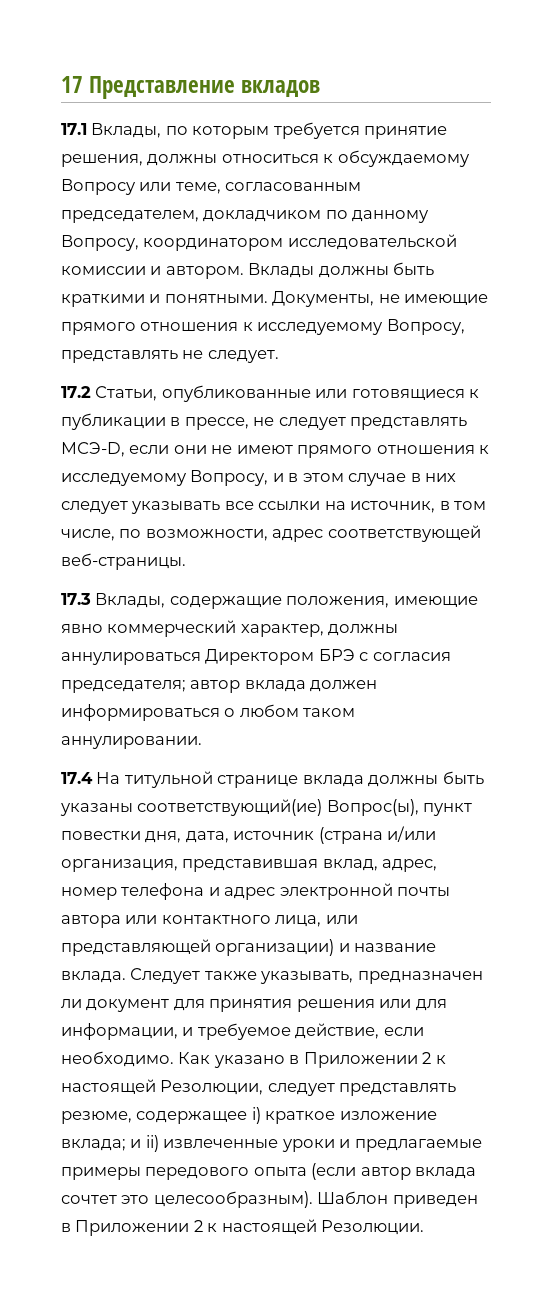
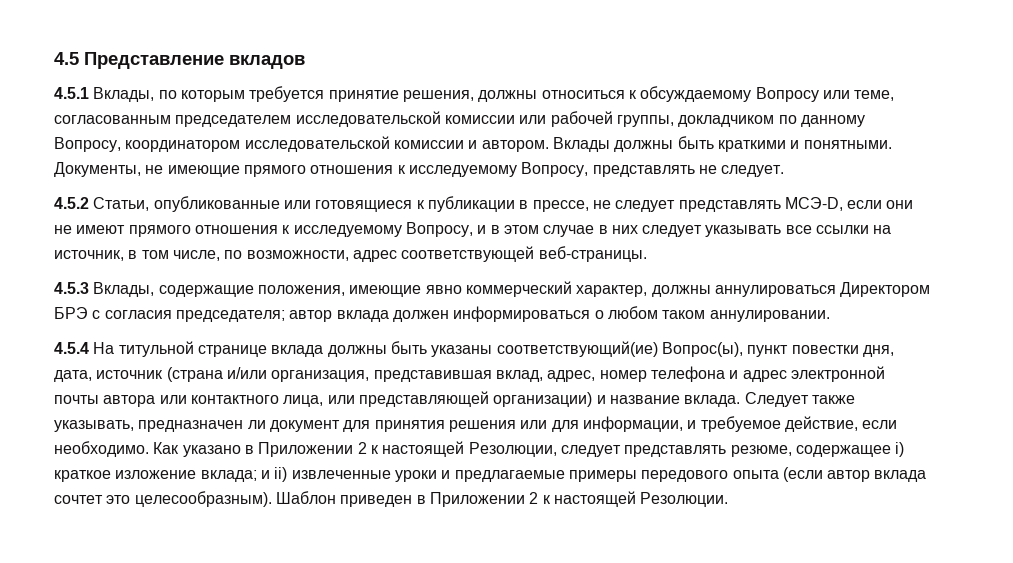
- 17 Представление вкладов
+ 4.5 Представление вкладов
- 17.1 Вклады, по которым требуется принятие решения, должны относиться к обсуждаемому Вопросу или теме, согласованным председателем, докладчиком по данному Вопросу, координатором исследовательской комиссии и автором.
+ 4.5.1 Вклады, по которым требуется принятие решения, должны относиться к обсуждаемому Вопросу или теме, согласованным председателем исследовательской комиссии или рабочей группы, докладчиком по данному Вопросу, координатором исследовательской комиссии и автором.
- 17.2 Статьи, опубликованные или готовящиеся к публикации в прессе, не следует представлять МСЭ-D, если они не имеют прямого отношения к исследуемому Вопросу, и в этом случае в них следует указывать все ссылки на источник, в том числе, по возможности, адрес соответствующей веб-страницы.
+ 4.5.2 Статьи, опубликованные или готовящиеся к публикации в прессе, не следует представлять МСЭ-D, если они не имеют прямого отношения к исследуемому Вопросу, и в этом случае в них следует указывать все ссылки на источник, в том числе, по возможности, адрес соответствующей веб-страницы.
- 17.3 Вклады, содержащие положения, имеющие явно коммерческий характер, должны аннулироваться Директором БРЭ с согласия председателя; автор вклада должен информироваться о любом таком аннулировании.
+ 4.5.3 Вклады, содержащие положения, имеющие явно коммерческий характер, должны аннулироваться Директором БРЭ с согласия председателя; автор вклада должен информироваться о любом таком аннулировании.
- 17.4 На титульной странице вклада должны быть указаны соответствующий(ие) Вопрос(ы), пункт повестки дня, дата, источник (страна и/или организация, представившая вклад, адрес, номер телефона и адрес электронной почты автора или контактного лица, или представляющей организации) и название вклада.
+ 4.5.4 На титульной странице вклада должны быть указаны соответствующий(ие) Вопрос(ы), пункт повестки дня, дата, источник (страна и/или организация, представившая вклад, адрес, номер телефона и адрес электронной почты автора или контактного лица, или представляющей организации) и название вклада.

